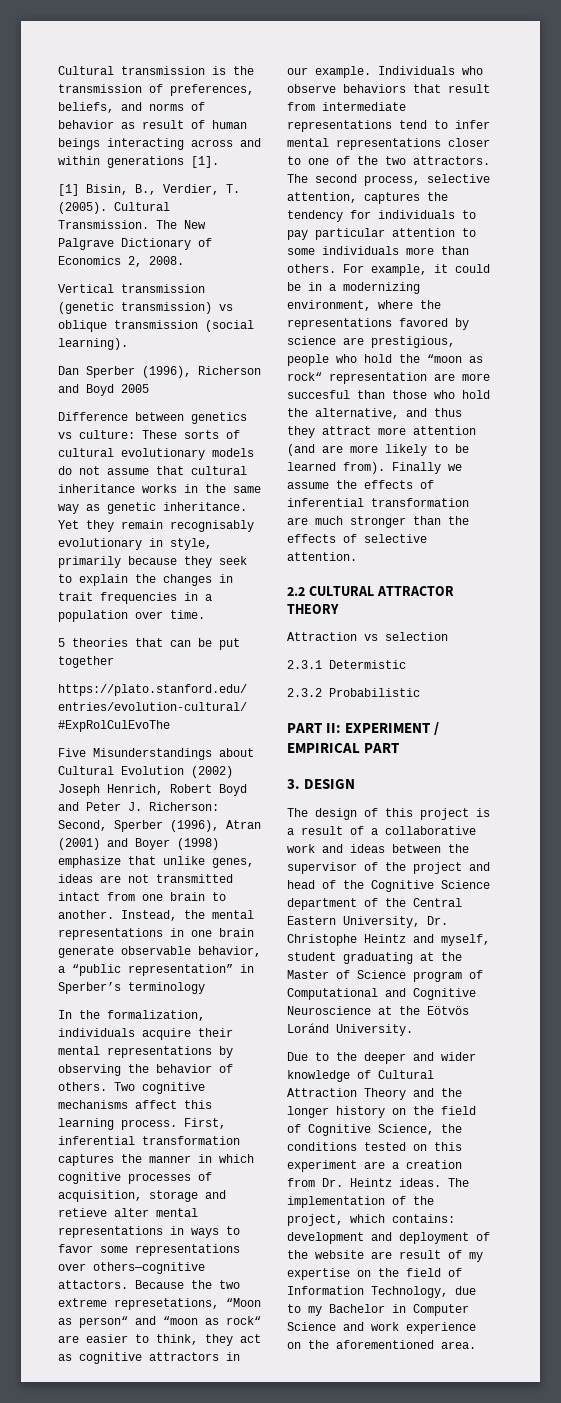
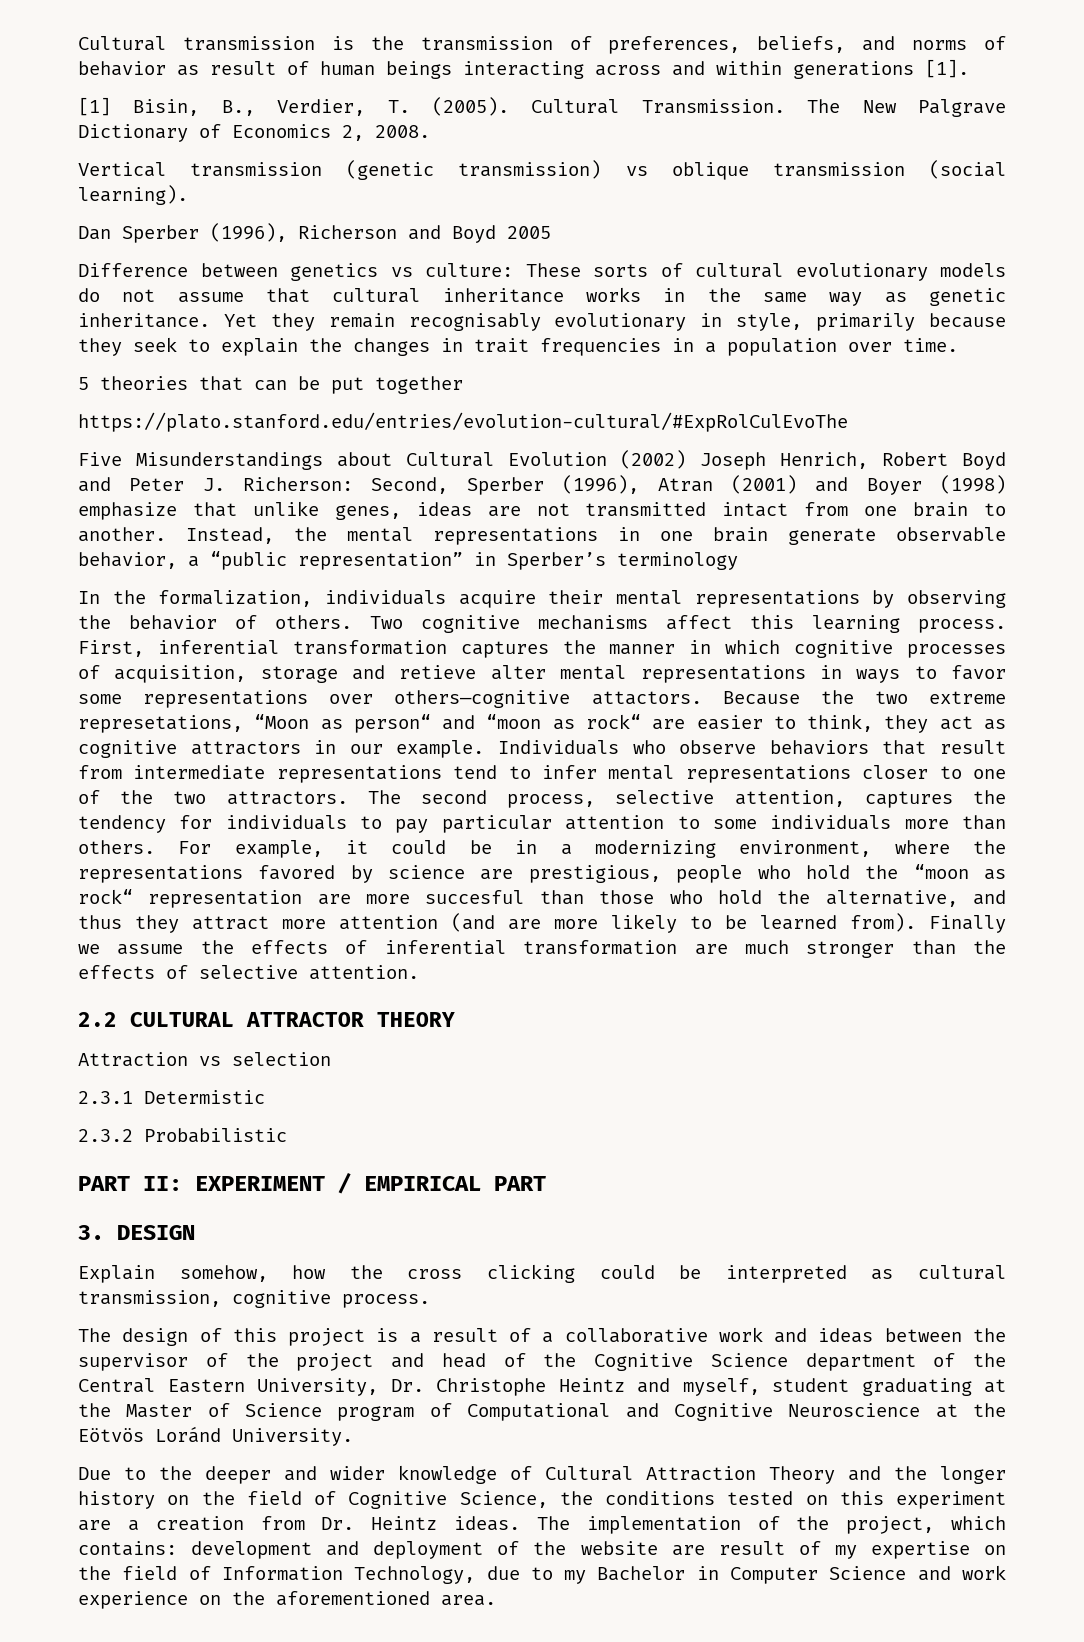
+ Explain somehow, how the cross clicking could be interpreted as cultural transmission, cognitive process.

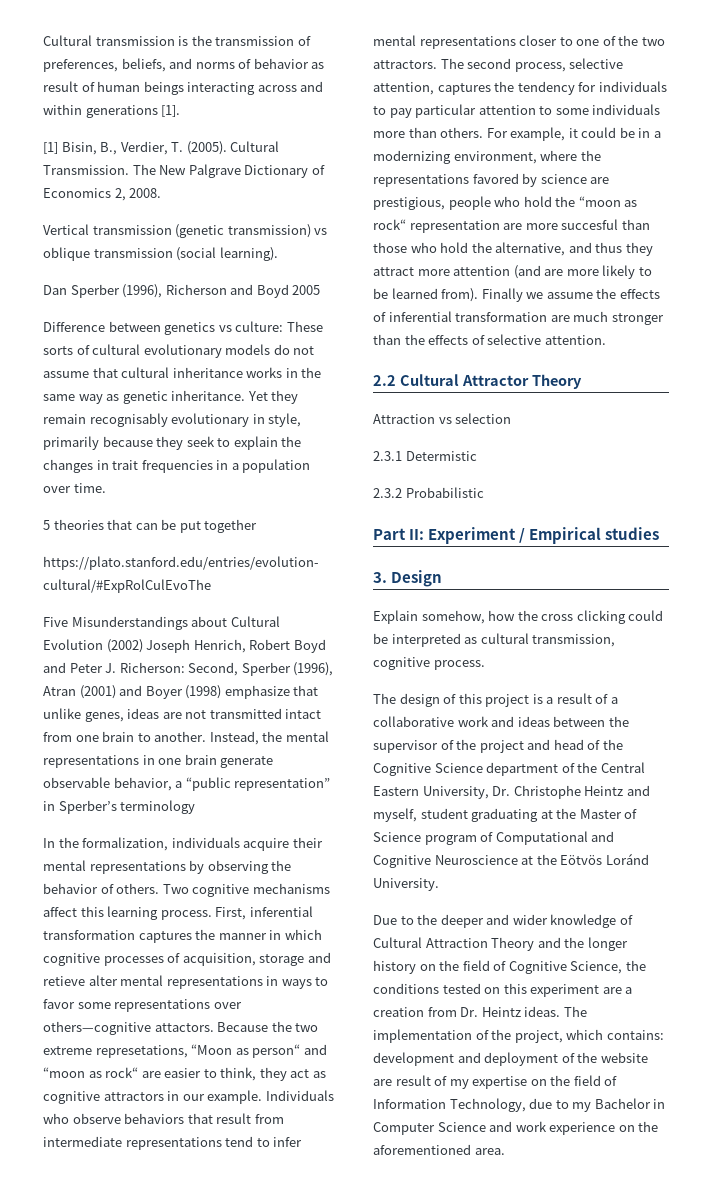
- 2.2 CULTURAL ATTRACTOR THEORY
+ 2.2 Cultural Attractor Theory
- PART II: EXPERIMENT / EMPIRICAL PART
+ Part II: Experiment / Empirical studies
- 3. DESIGN
+ 3. Design

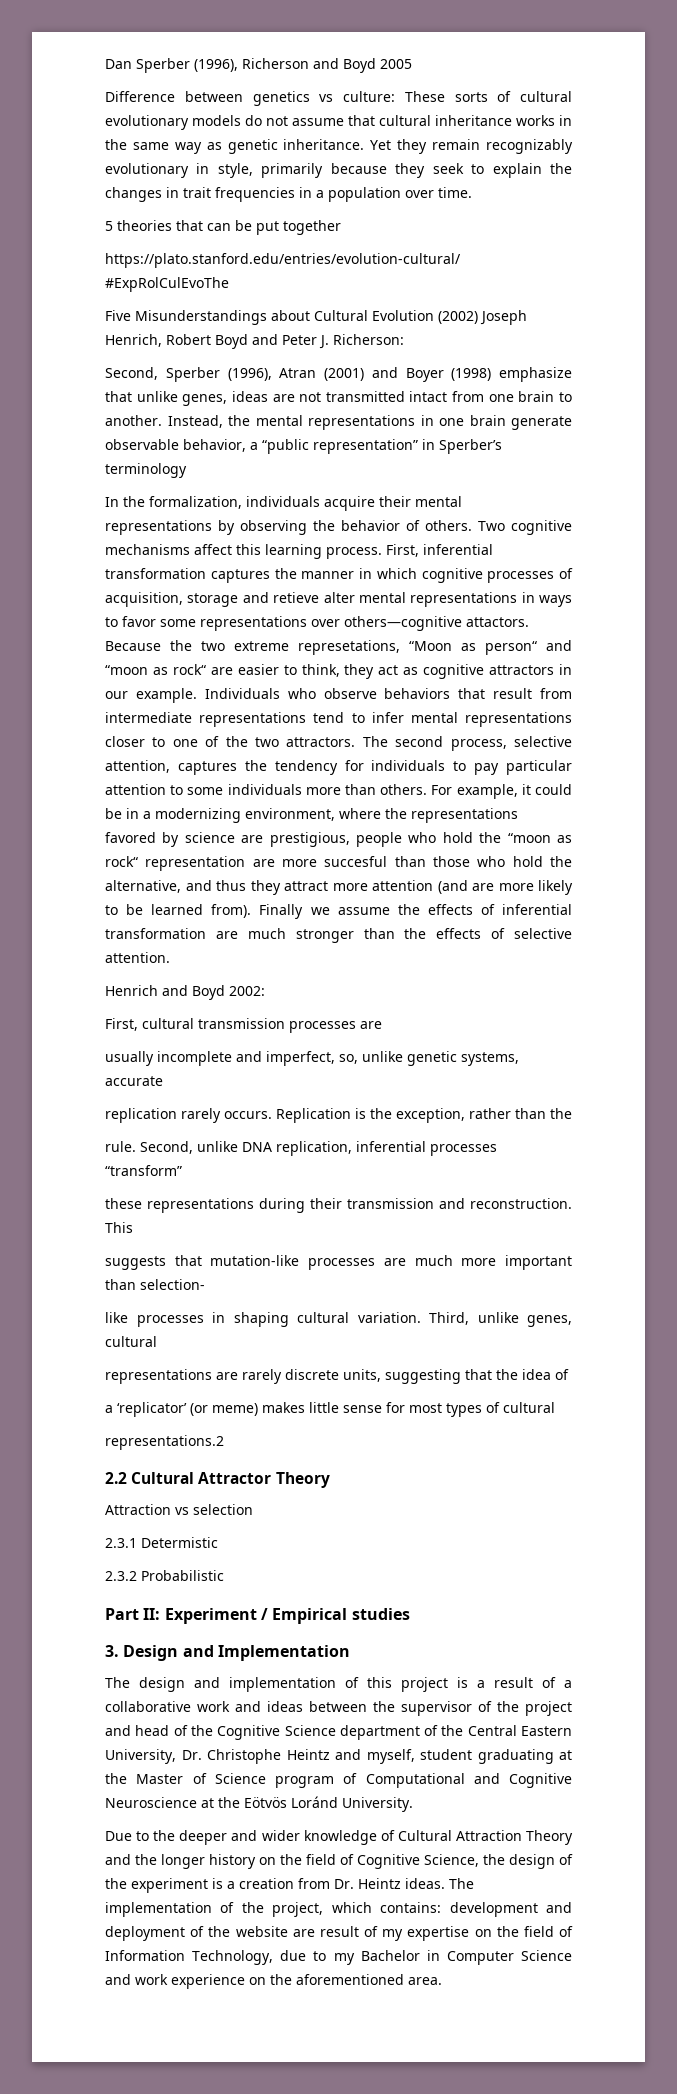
- Cultural transmission is the transmission of preferences, beliefs, and norms of behavior as result of human beings interacting across and within generations [1].
- [1] Bisin, B., Verdier, T. (2005). Cultural Transmission. The New Palgrave Dictionary of Economics 2, 2008.
- Vertical transmission (genetic transmission) vs oblique transmission (social learning).
- Yet they remain recognisably evolutionary in style, primarily because they seek to explain the changes in trait frequencies in a population over time.
+ Yet they remain recognizably evolutionary in style, primarily because they seek to explain the changes in trait frequencies in a population over time.
- Five Misunderstandings about Cultural Evolution (2002) Joseph Henrich, Robert Boyd and Peter J. Richerson: Second, Sperber (1996), Atran (2001) and Boyer (1998) emphasize that unlike genes, ideas are not transmitted intact from one brain to another.
+ Five Misunderstandings about Cultural Evolution (2002) Joseph Henrich, Robert Boyd and Peter J. Richerson:
+ Second, Sperber (1996), Atran (2001) and Boyer (1998) emphasize that unlike genes, ideas are not transmitted intact from one brain to another.
+ Henrich and Boyd 2002:
+ First, cultural transmission processes are
+ usually incomplete and imperfect, so, unlike genetic systems, accurate
+ replication rarely occurs. Replication is the exception, rather than the
+ rule. Second, unlike DNA replication, inferential processes “transform”
+ these representations during their transmission and reconstruction. This
+ suggests that mutation-like processes are much more important than selection-
+ like processes in shaping cultural variation. Third, unlike genes, cultural
+ representations are rarely discrete units, suggesting that the idea of
+ a ‘replicator’ (or meme) makes little sense for most types of cultural
+ representations.2
- 3. Design
- Explain somehow, how the cross clicking could be interpreted as cultural transmission, cognitive process.
+ 3. Design and Implementation
- The design of this project is a result of a collaborative work and ideas between the supervisor of the project and head of the Cognitive Science department of the Central Eastern University, Dr. Christophe Heintz and myself, student graduating at the Master of Science program of Computational and Cognitive Neuroscience at the Eötvös Loránd University.
+ The design and implementation of this project is a result of a collaborative work and ideas between the supervisor of the project and head of the Cognitive Science department of the Central Eastern University, Dr. Christophe Heintz and myself, student graduating at the Master of Science program of Computational and Cognitive Neuroscience at the Eötvös Loránd University.
- Due to the deeper and wider knowledge of Cultural Attraction Theory and the longer history on the field of Cognitive Science, the conditions tested on this experiment are a creation from Dr. Heintz ideas.
+ Due to the deeper and wider knowledge of Cultural Attraction Theory and the longer history on the field of Cognitive Science, the design of the experiment is a creation from Dr. Heintz ideas.

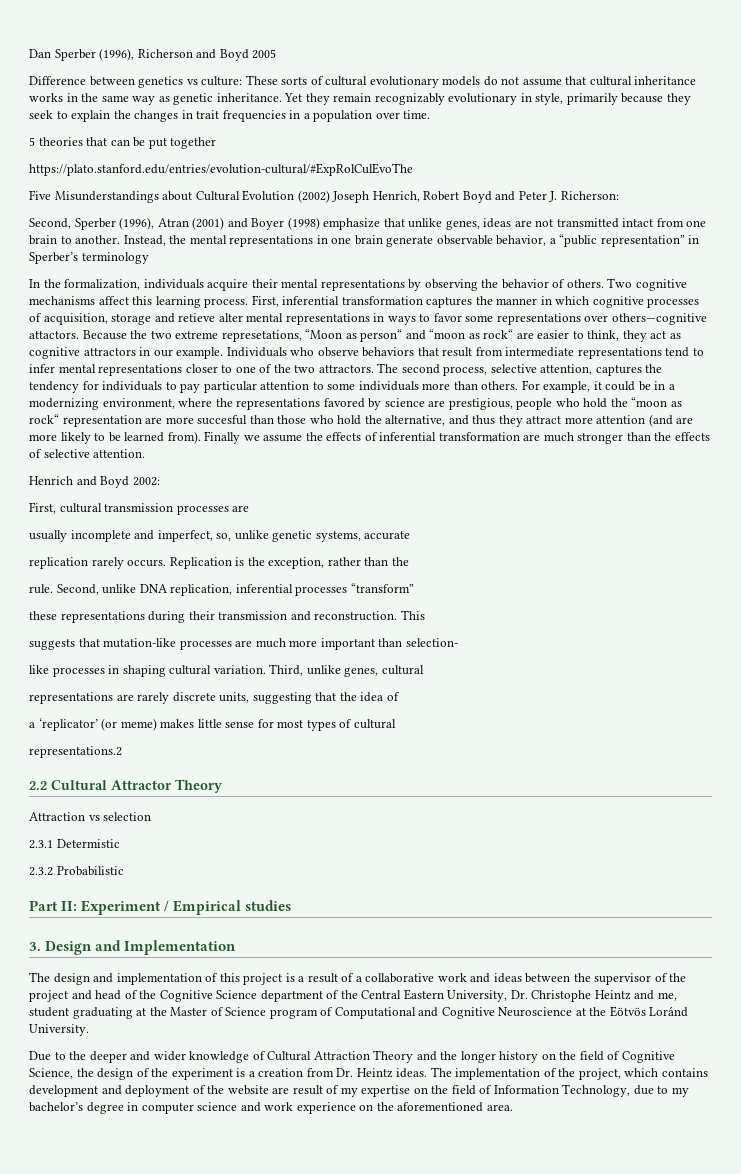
- The design and implementation of this project is a result of a collaborative work and ideas between the supervisor of the project and head of the Cognitive Science department of the Central Eastern University, Dr. Christophe Heintz and myself, student graduating at the Master of Science program of Computational and Cognitive Neuroscience at the Eötvös Loránd University.
+ The design and implementation of this project is a result of a collaborative work and ideas between the supervisor of the project and head of the Cognitive Science department of the Central Eastern University, Dr. Christophe Heintz and me, student graduating at the Master of Science program of Computational and Cognitive Neuroscience at the Eötvös Loránd University.
- The implementation of the project, which contains: development and deployment of the website are result of my expertise on the field of Information Technology, due to my Bachelor in Computer Science and work experience on the aforementioned area.
+ The implementation of the project, which contains development and deployment of the website are result of my expertise on the field of Information Technology, due to my bachelor’s degree in computer science and work experience on the aforementioned area.

